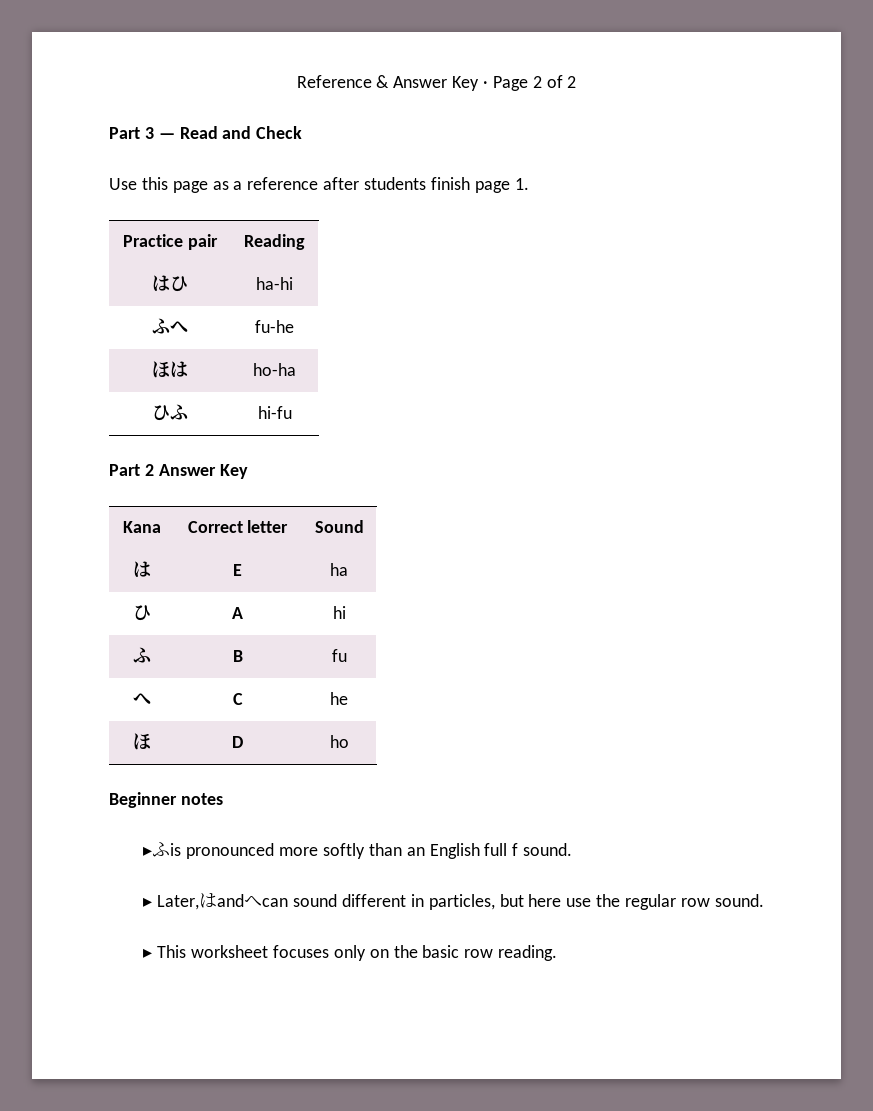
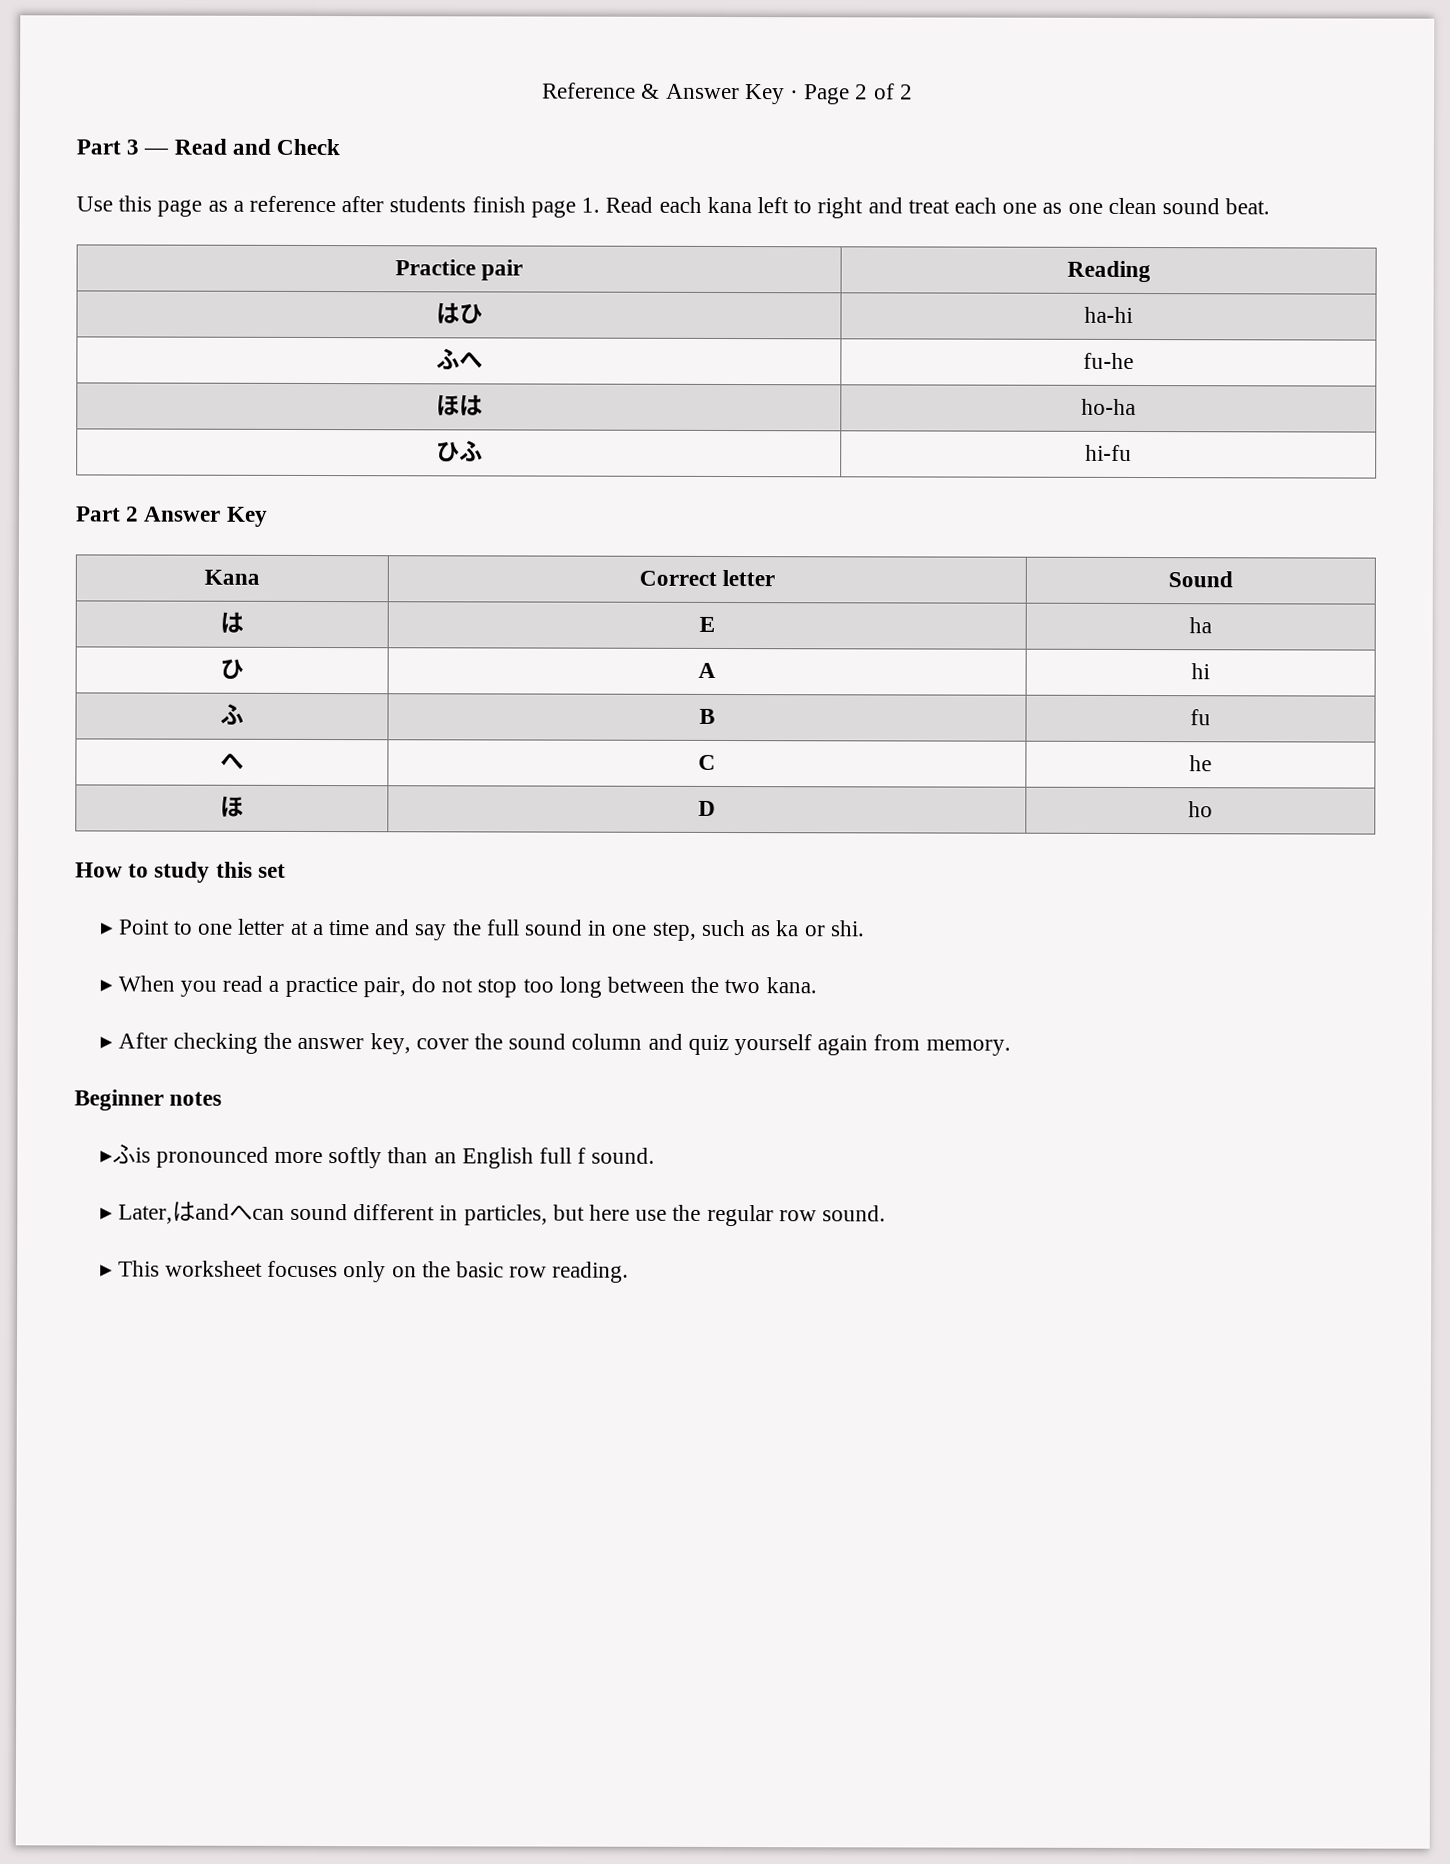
- Use this page as a reference after students finish page 1.
+ Use this page as a reference after students finish page 1. Read each kana left to right and treat each one as one clean sound beat.
+ How to study this set
+ ▸ Point to one letter at a time and say the full sound in one step, such as ka or shi.
+ ▸ When you read a practice pair, do not stop too long between the two kana.
+ ▸ After checking the answer key, cover the sound column and quiz yourself again from memory.

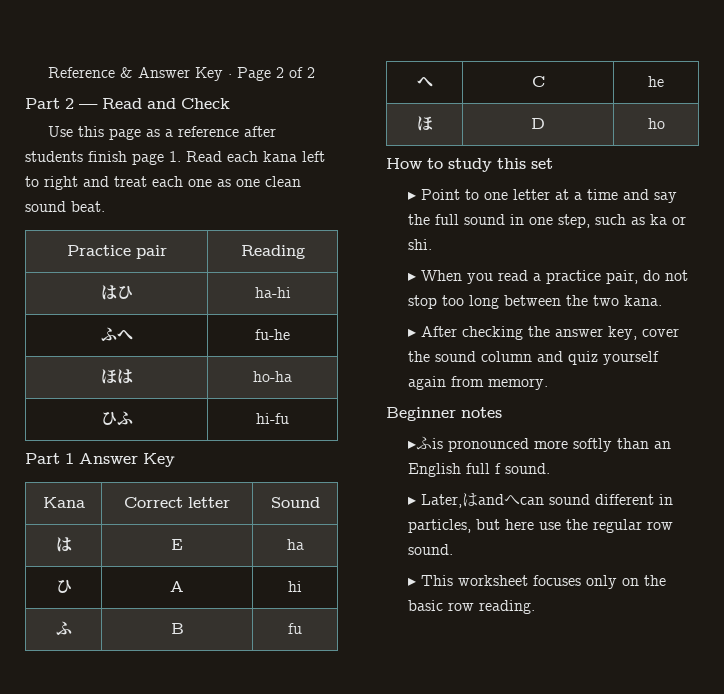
- Part 3 — Read and Check
+ Part 2 — Read and Check
- Part 2 Answer Key
+ Part 1 Answer Key

